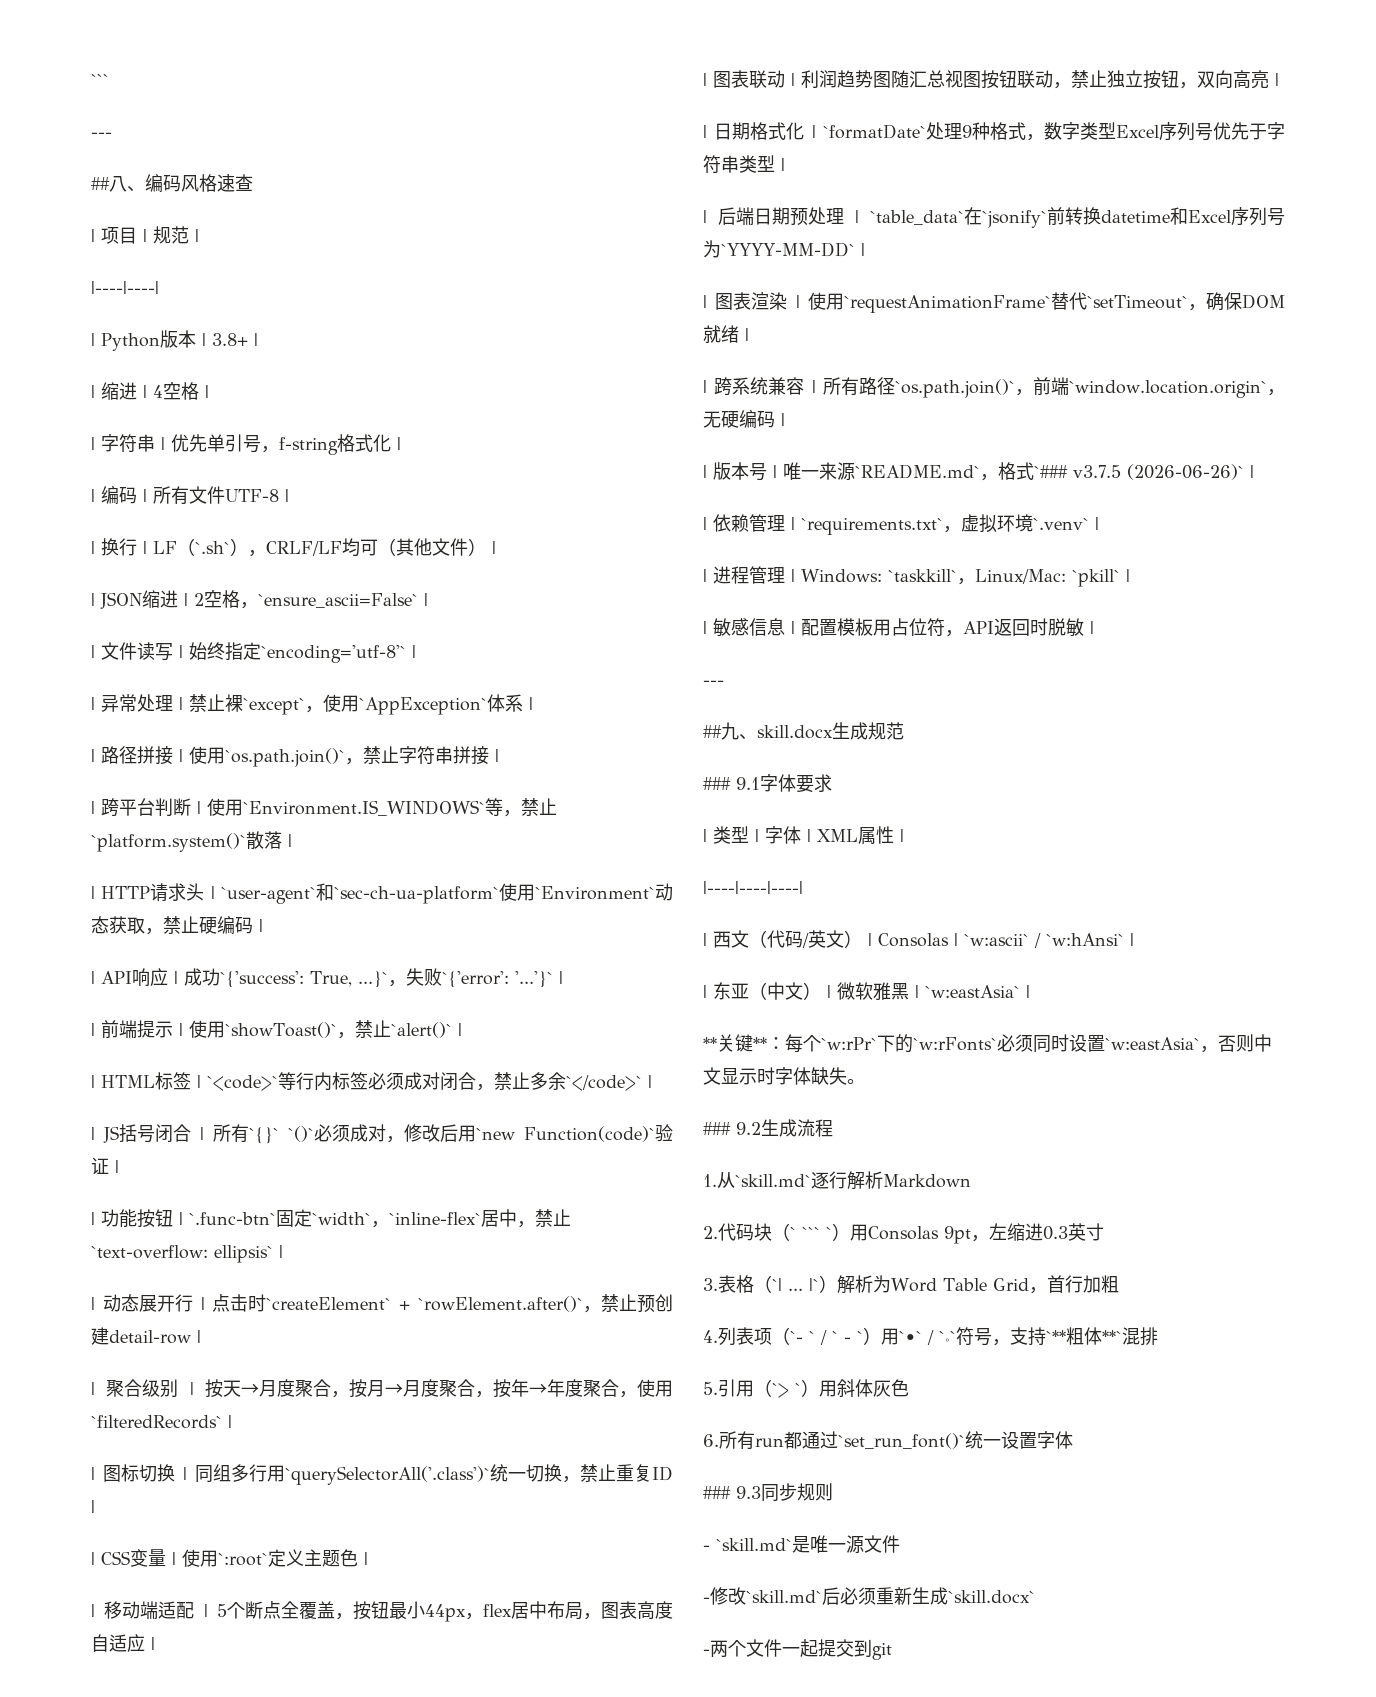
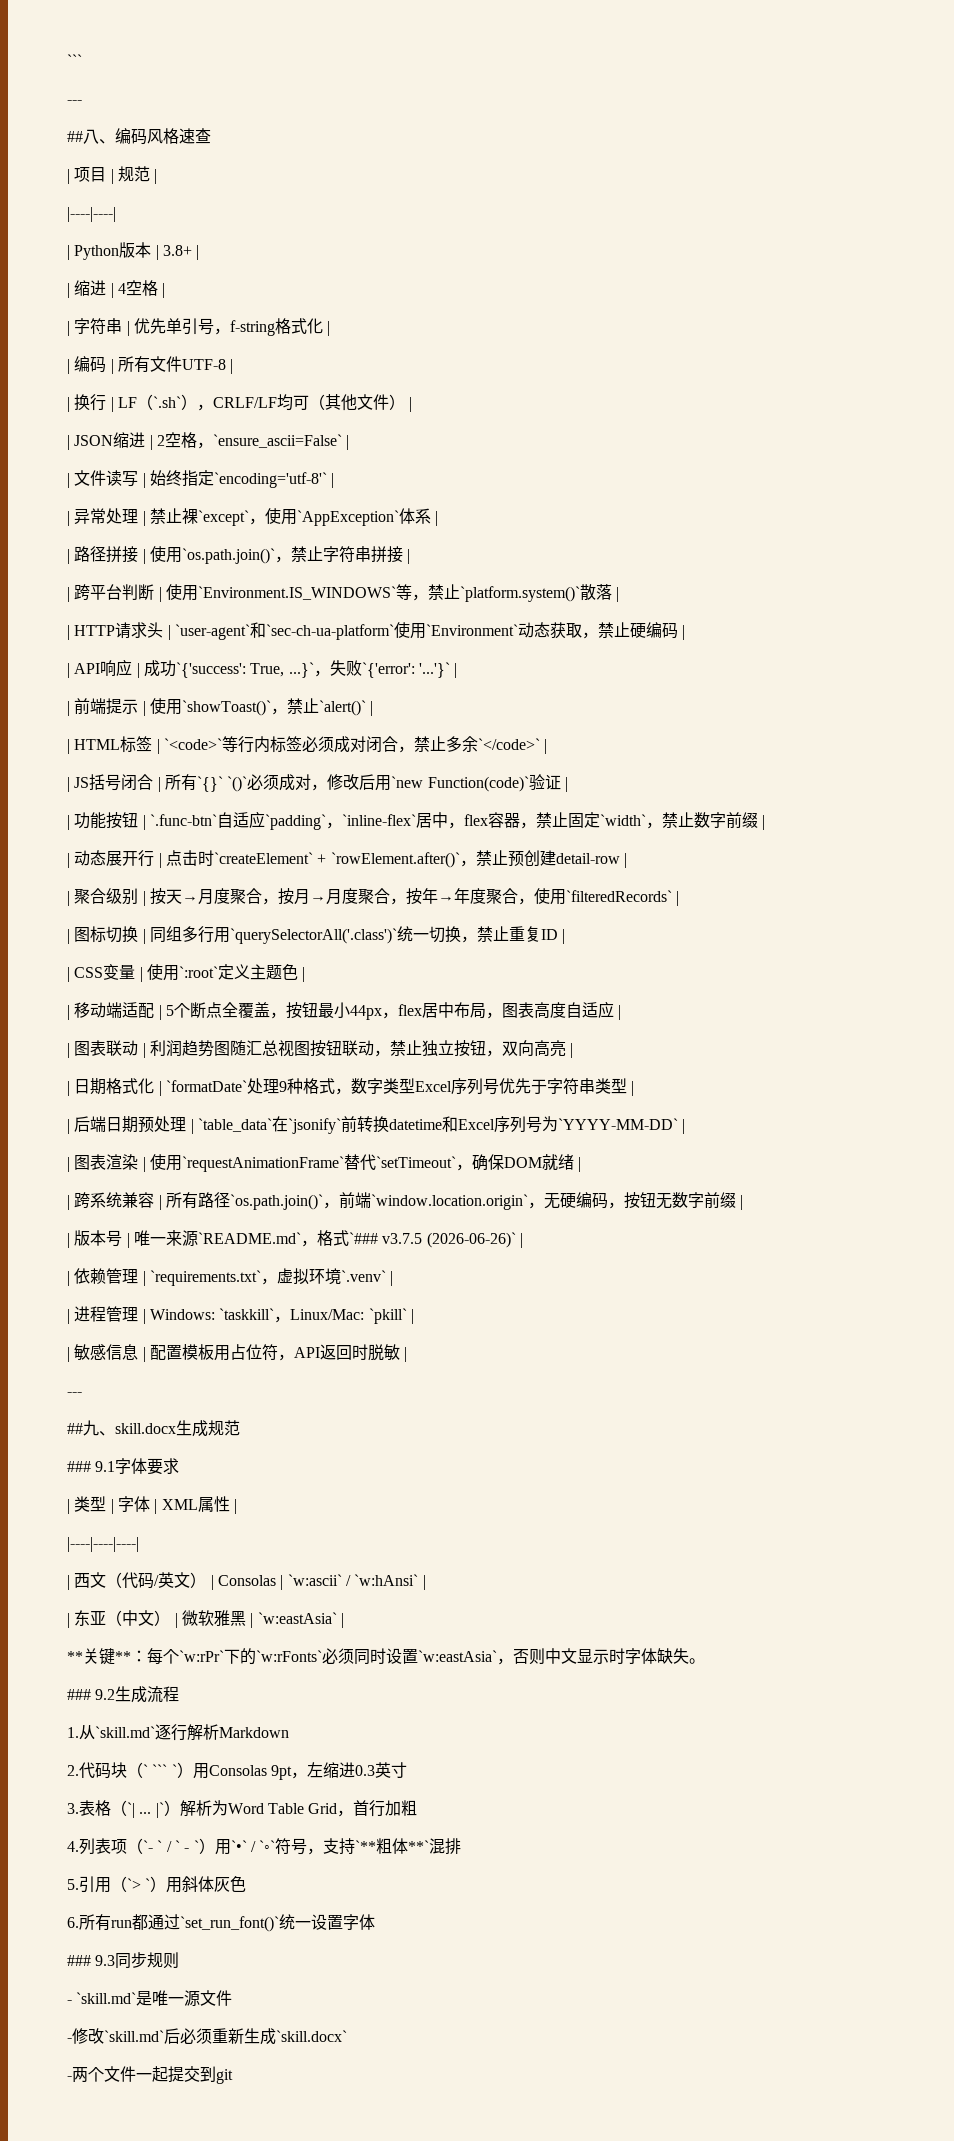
- | 功能按钮 | `.func-btn`固定`width`，`inline-flex`居中，禁止`text-overflow: ellipsis` |
+ | 功能按钮 | `.func-btn`自适应`padding`，`inline-flex`居中，flex容器，禁止固定`width`，禁止数字前缀 |
- | 跨系统兼容 | 所有路径`os.path.join()`，前端`window.location.origin`，无硬编码 |
+ | 跨系统兼容 | 所有路径`os.path.join()`，前端`window.location.origin`，无硬编码，按钮无数字前缀 |

